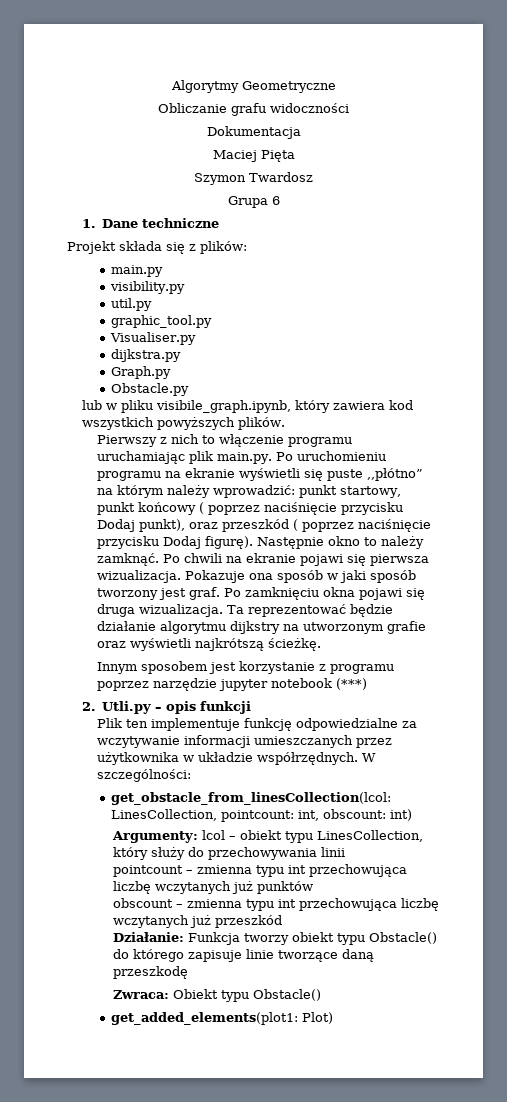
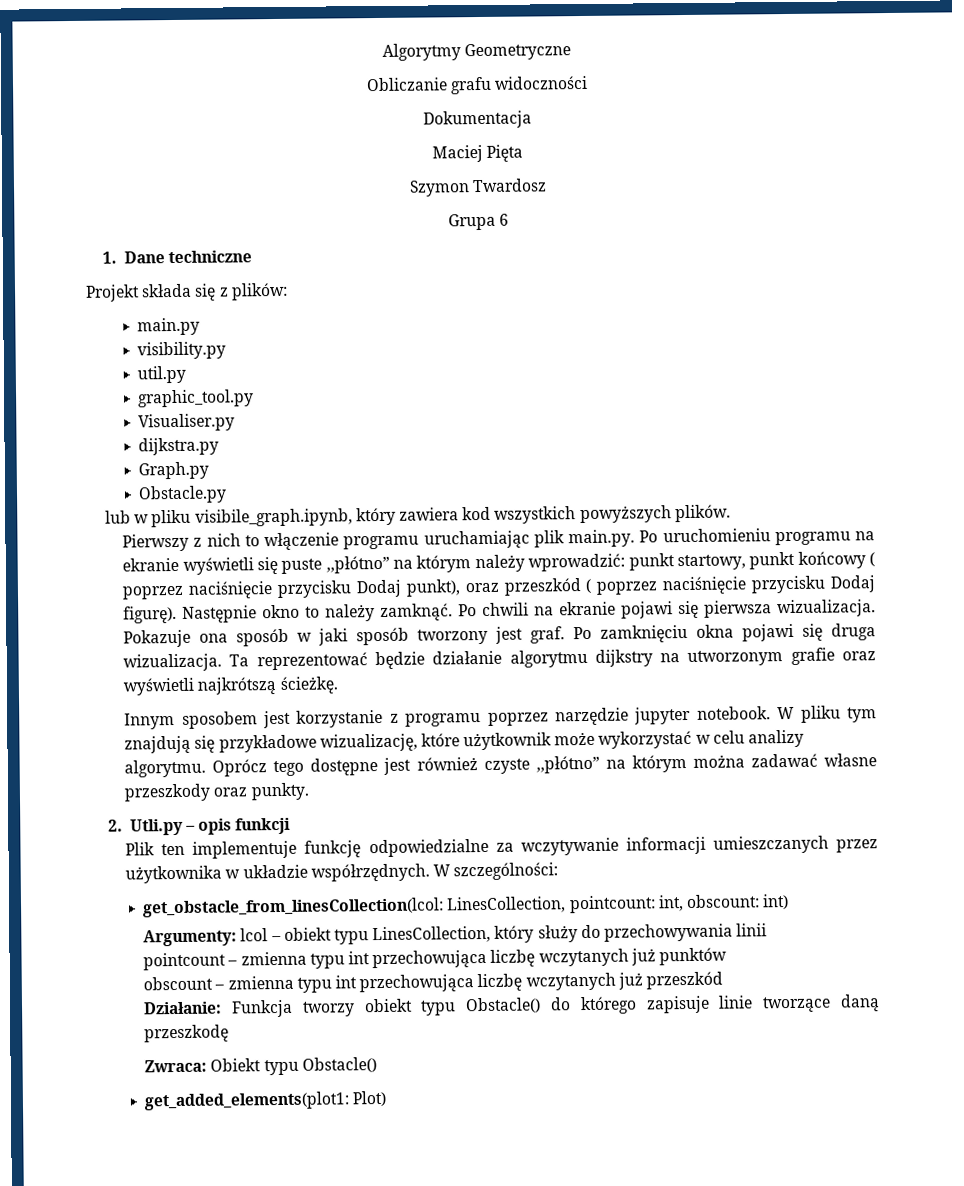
- Innym sposobem jest korzystanie z programu poprzez narzędzie jupyter notebook (***)
+ Innym sposobem jest korzystanie z programu poprzez narzędzie jupyter notebook. W pliku tym znajdują się przykładowe wizualizację, które użytkownik może wykorzystać w celu analizy algorytmu. Oprócz tego dostępne jest również czyste ,,płótno” na którym można zadawać własne przeszkody oraz punkty.

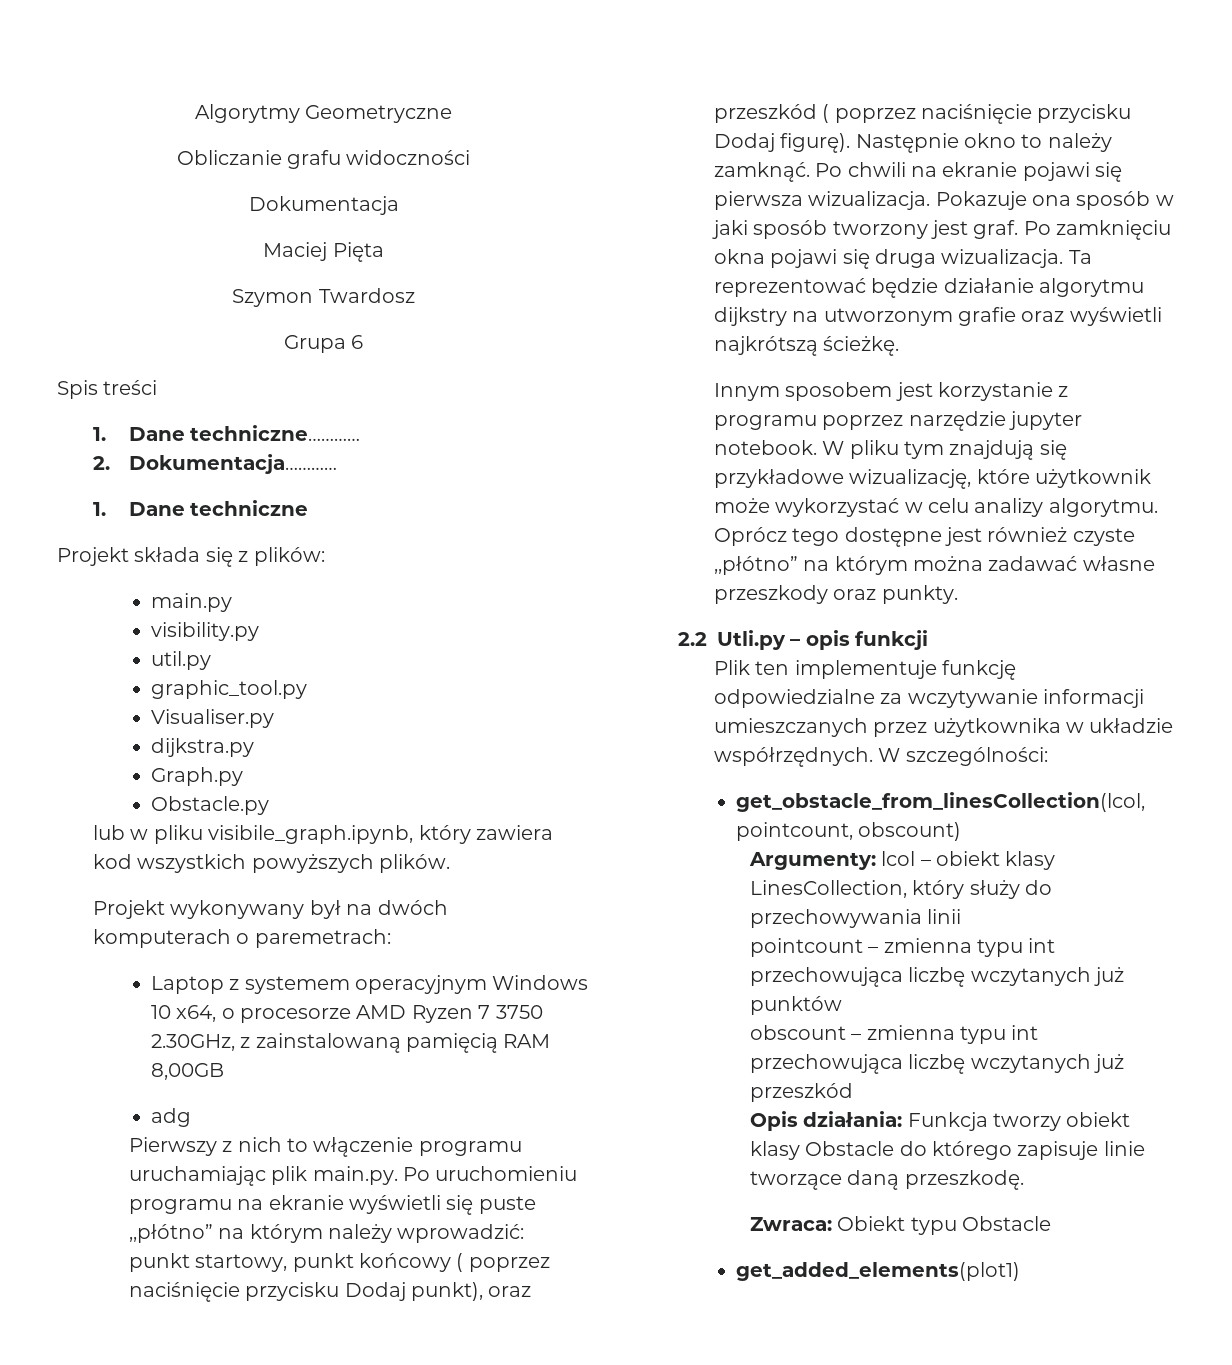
+ Spis treści
+ 1. Dane techniczne…………
+ 2. Dokumentacja…………
+ Projekt wykonywany był na dwóch komputerach o paremetrach:
+ Laptop z systemem operacyjnym Windows 10 x64, o procesorze AMD Ryzen 7 3750 2.30GHz, z zainstalowaną pamięcią RAM 8,00GB
+ adg
- 2. Utli.py – opis funkcji
+ 2.2 Utli.py – opis funkcji
- get_obstacle_from_linesCollection(lcol: LinesCollection, pointcount: int, obscount: int)
+ get_obstacle_from_linesCollection(lcol, pointcount, obscount)
- Argumenty: lcol – obiekt typu LinesCollection, który służy do przechowywania linii
+ Argumenty: lcol – obiekt klasy LinesCollection, który służy do przechowywania linii
- Działanie: Funkcja tworzy obiekt typu Obstacle() do którego zapisuje linie tworzące daną przeszkodę
+ Opis działania: Funkcja tworzy obiekt klasy Obstacle do którego zapisuje linie tworzące daną przeszkodę.
- Zwraca: Obiekt typu Obstacle()
- get_added_elements(plot1: Plot)
+ Zwraca: Obiekt typu Obstacle
+ get_added_elements(plot1)

